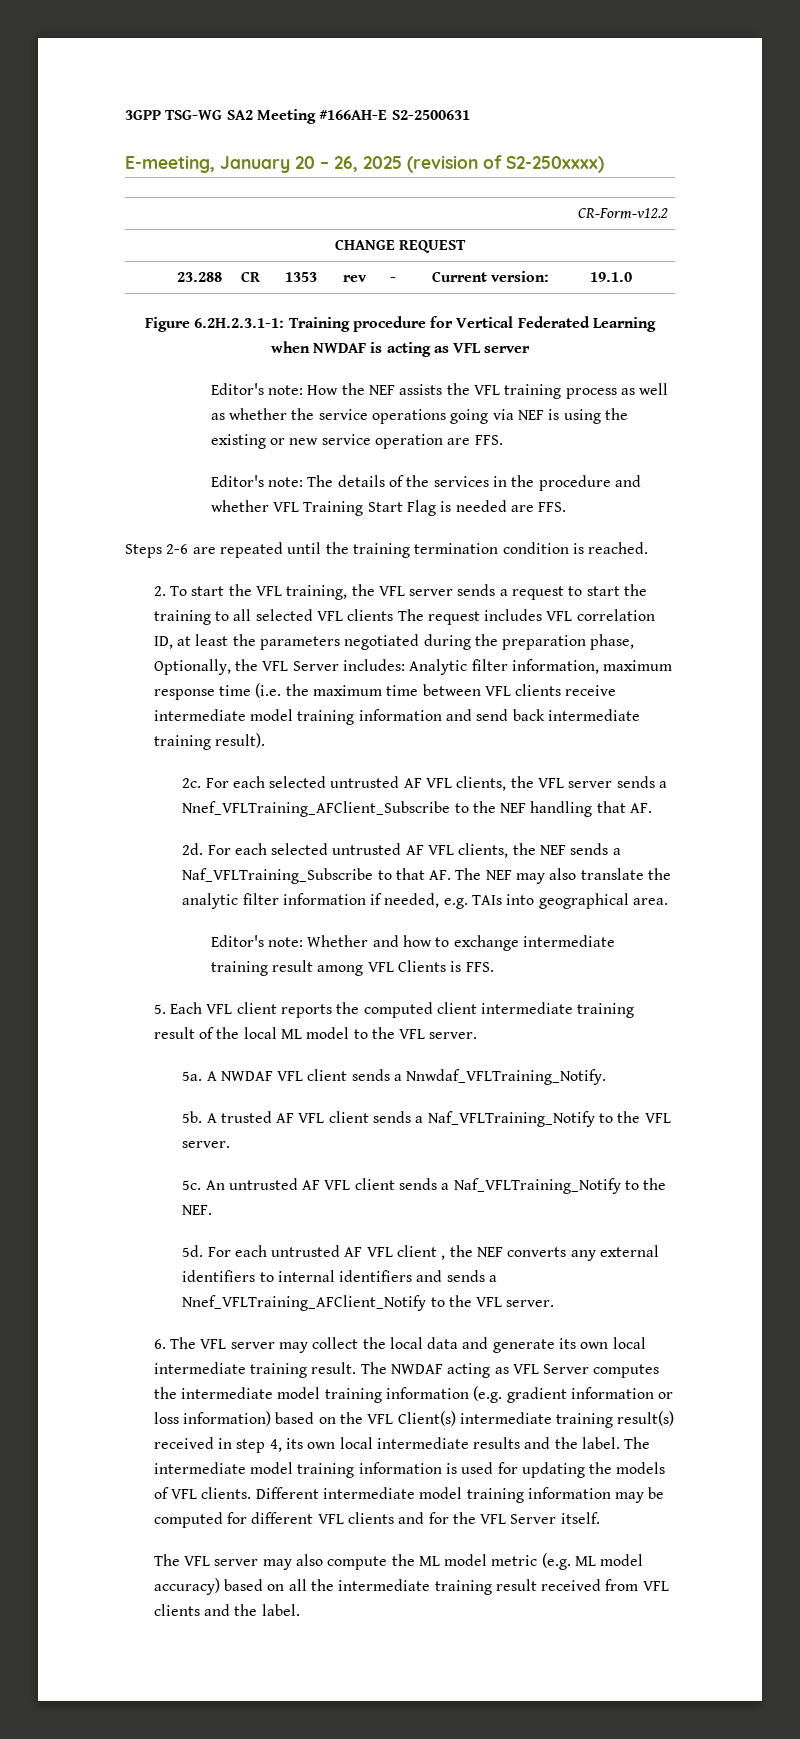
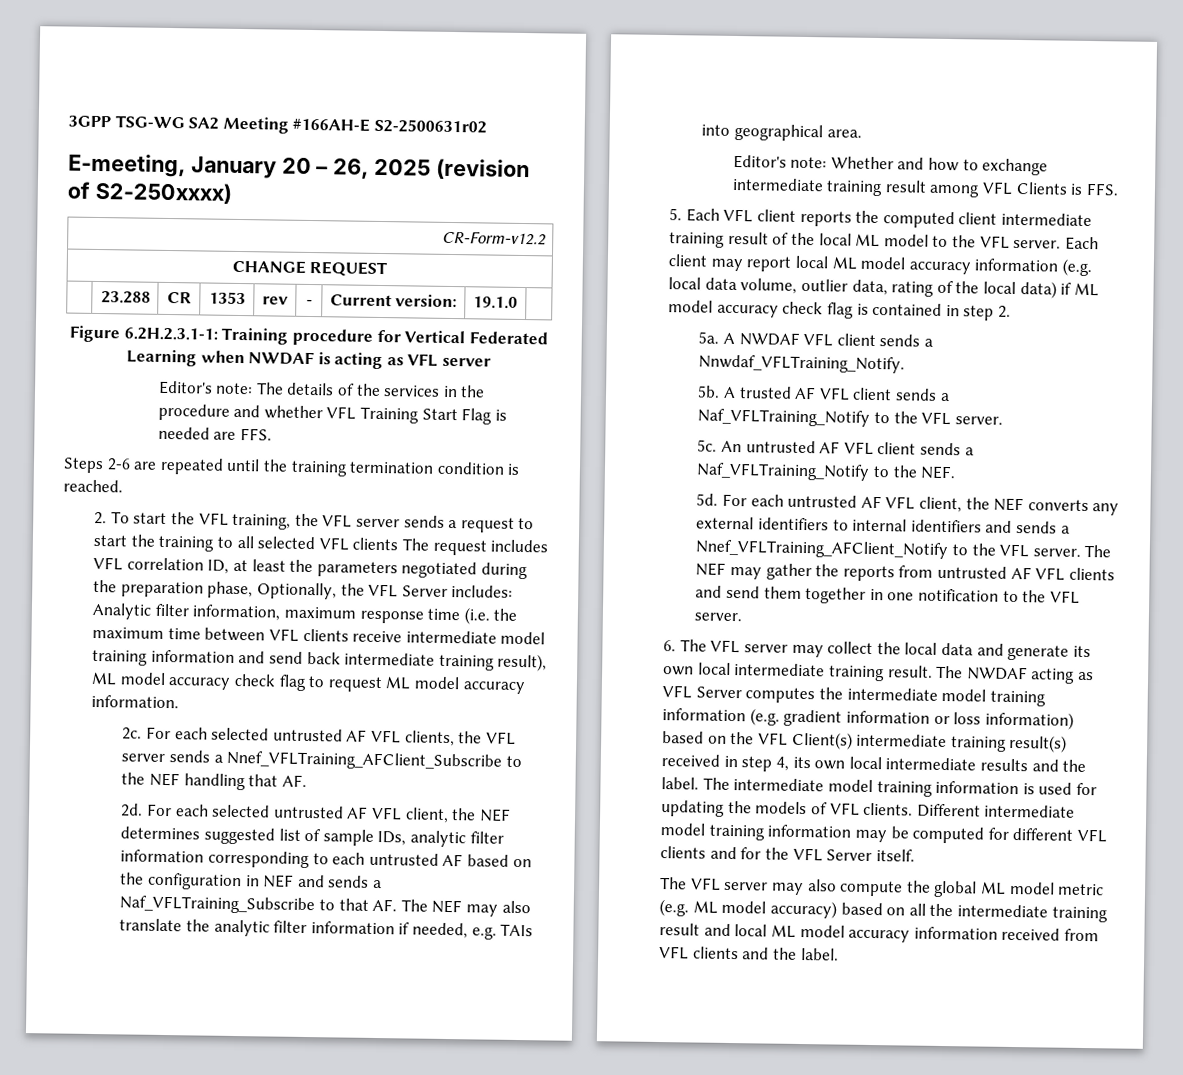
- 3GPP TSG-WG SA2 Meeting #166AH-E S2-2500631
+ 3GPP TSG-WG SA2 Meeting #166AH-E S2-2500631r02
- Editor's note: How the NEF assists the VFL training process as well as whether the service operations going via NEF is using the existing or new service operation are FFS.
- Analytic filter information, maximum response time (i.e. the maximum time between VFL clients receive intermediate model training information and send back intermediate training result).
+ Analytic filter information, maximum response time (i.e. the maximum time between VFL clients receive intermediate model training information and send back intermediate training result), ML model accuracy check flag to request ML model accuracy information.
- For each selected untrusted AF VFL clients, the NEF sends a Naf_VFLTraining_Subscribe to that AF. The NEF may also translate the analytic filter information if needed, e.g. TAIs into geographical area.
+ For each selected untrusted AF VFL client, the NEF determines suggested list of sample IDs, analytic filter information corresponding to each untrusted AF based on the configuration in NEF and sends a Naf_VFLTraining_Subscribe to that AF. The NEF may also translate the analytic filter information if needed, e.g. TAIs into geographical area.
+ Each client may report local ML model accuracy information (e.g. local data volume, outlier data, rating of the local data) if ML model accuracy check flag is contained in step 2.
- For each untrusted AF VFL client , the NEF converts any external identifiers to internal identifiers and sends a Nnef_VFLTraining_AFClient_Notify to the VFL server.
+ For each untrusted AF VFL client, the NEF converts any external identifiers to internal identifiers and sends a Nnef_VFLTraining_AFClient_Notify to the VFL server. The NEF may gather the reports from untrusted AF VFL clients and send them together in one notification to the VFL server.
- The VFL server may also compute the ML model metric (e.g. ML model accuracy) based on all the intermediate training result received from VFL clients and the label.
+ The VFL server may also compute the global ML model metric (e.g. ML model accuracy) based on all the intermediate training result and local ML model accuracy information received from VFL clients and the label.

